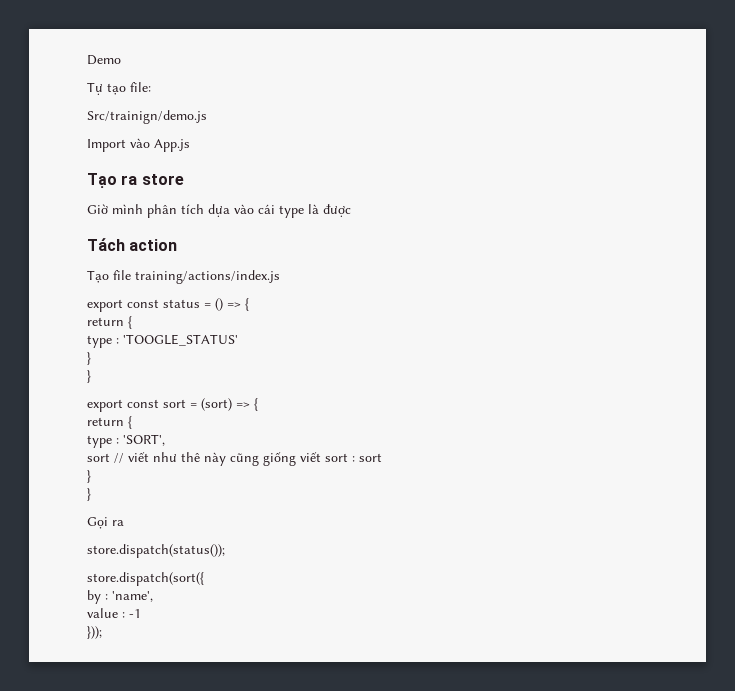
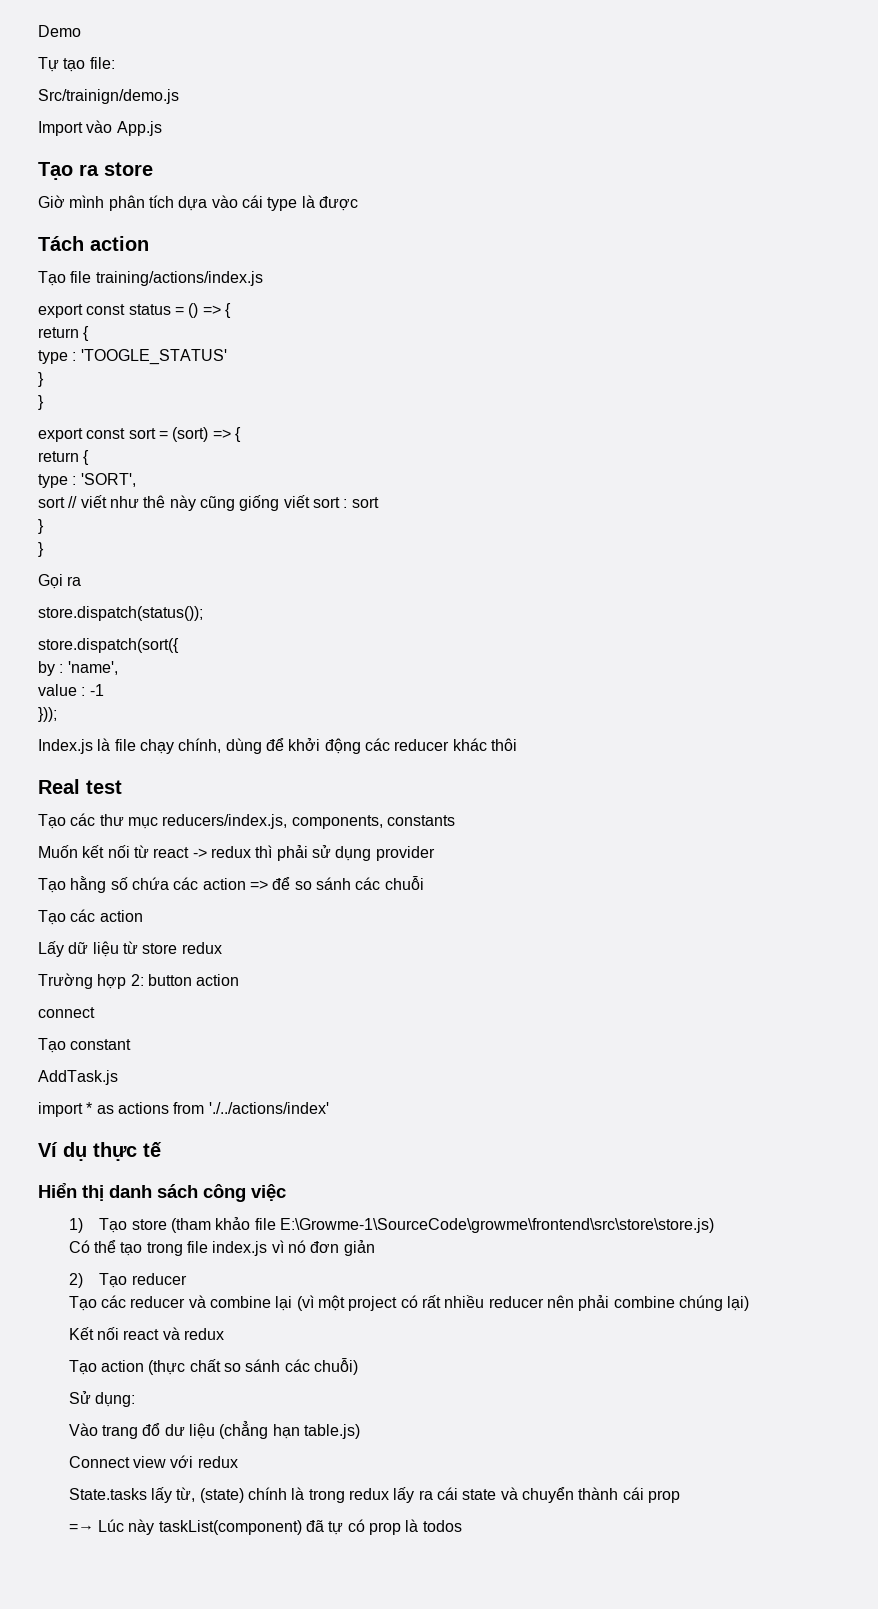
+ Index.js là file chạy chính, dùng để khởi động các reducer khác thôi
+ Real test
+ Tạo các thư mục reducers/index.js, components, constants
+ Muốn kết nối từ react -> redux thì phải sử dụng provider
+ Tạo hằng số chứa các action => để so sánh các chuỗi
+ Tạo các action
+ Lấy dữ liệu từ store redux
+ Trường hợp 2: button action
+ connect
+ Tạo constant
+ AddTask.js
+ import * as actions from './../actions/index'
+ Ví dụ thực tế
+ Hiển thị danh sách công việc
+ 1) Tạo store (tham khảo file E:\Growme-1\SourceCode\growme\frontend\src\store\store.js)
+ Có thể tạo trong file index.js vì nó đơn giản
+ 2) Tạo reducer
+ Tạo các reducer và combine lại (vì một project có rất nhiều reducer nên phải combine chúng lại)
+ Kết nối react và redux
+ Tạo action (thực chất so sánh các chuỗi)
+ Sử dụng:
+ Vào trang đổ dư liệu (chẳng hạn table.js)
+ Connect view với redux
+ State.tasks lấy từ, (state) chính là trong redux lấy ra cái state và chuyển thành cái prop
+ =→ Lúc này taskList(component) đã tự có prop là todos

